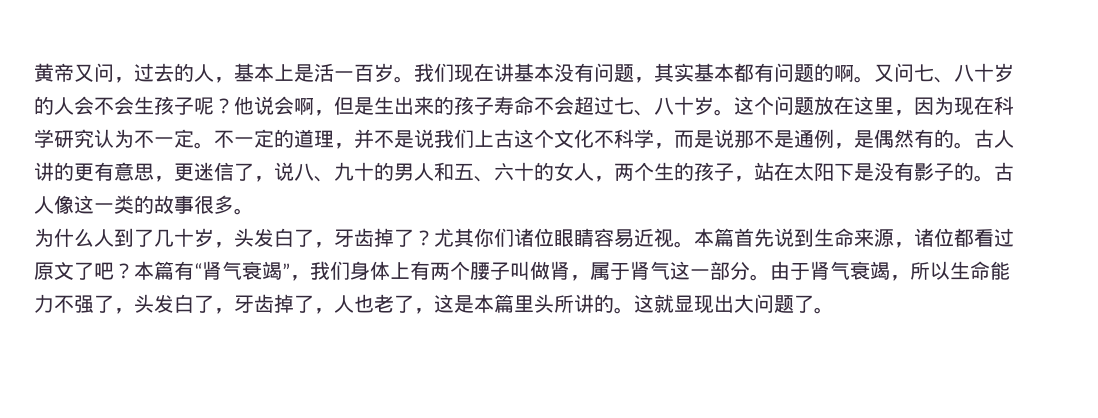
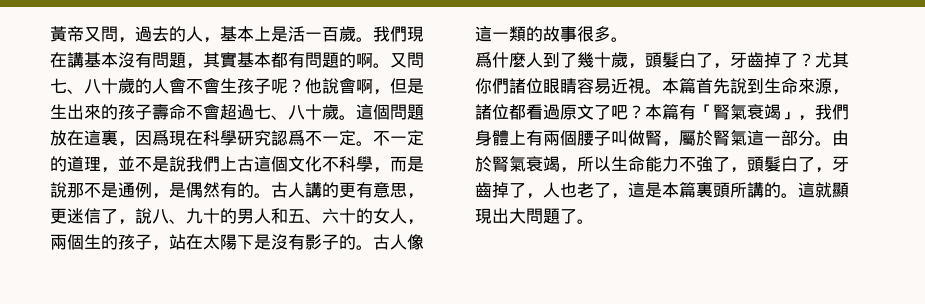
- 黄帝又问，过去的人，基本上是活一百岁。我们现在讲基本没有问题，其实基本都有问题的啊。
+ 黃帝又問，過去的人，基本上是活一百歲。我們現在講基本沒有問題，其實基本都有問題的啊。
- 又问七、八十岁的人会不会生孩子呢？
+ 又問七、八十歲的人會不會生孩子呢？
- 他说会啊，但是生出来的孩子寿命不会超过七、八十岁。这个问题放在这里，因为现在科学研究认为不一定。
+ 他說會啊，但是生出來的孩子壽命不會超過七、八十歲。這個問題放在這裏，因爲現在科學研究認爲不一定。
- 不一定的道理，并不是说我们上古这个文化不科学，而是说那不是通例，是偶然有的。
+ 不一定的道理，並不是說我們上古這個文化不科學，而是說那不是通例，是偶然有的。
- 古人讲的更有意思，更迷信了，说八、九十的男人和五、六十的女人，两个生的孩子，站在太阳下是没有影子的。
+ 古人講的更有意思，更迷信了，說八、九十的男人和五、六十的女人，兩個生的孩子，站在太陽下是沒有影子的。
- 古人像这一类的故事很多。
+ 古人像這一類的故事很多。
- 为什么人到了几十岁，头发白了，牙齿掉了？
+ 爲什麼人到了幾十歲，頭髮白了，牙齒掉了？
- 尤其你们诸位眼睛容易近视。
+ 尤其你們諸位眼睛容易近視。
- 本篇首先说到生命来源，诸位都看过原文了吧？本篇有“肾气衰竭”，我们身体上有两个腰子叫做肾，属于肾气这一部分。
+ 本篇首先說到生命來源，諸位都看過原文了吧？本篇有「腎氣衰竭」，我們身體上有兩個腰子叫做腎，屬於腎氣這一部分。
- 由于肾气衰竭，所以生命能力不强了，头发白了，牙齿掉了，人也老了，这是本篇里头所讲的。这就显现出大问题了。
+ 由於腎氣衰竭，所以生命能力不強了，頭髮白了，牙齒掉了，人也老了，這是本篇裏頭所講的。這就顯現出大問題了。

